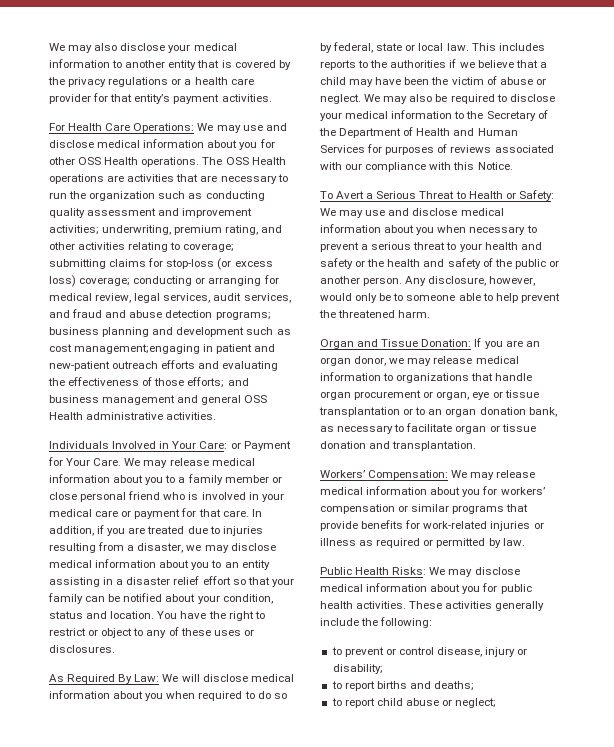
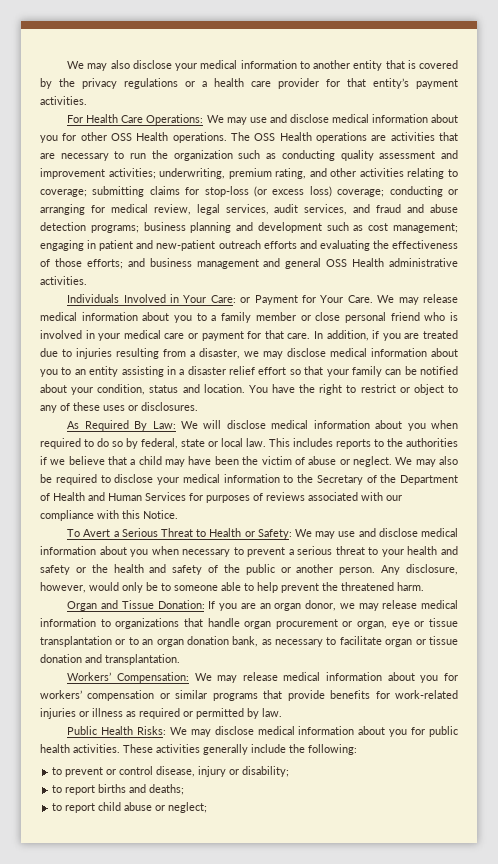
- business planning and development such as cost management;engaging in patient and new-patient outreach efforts and evaluating the effectiveness of those efforts;
+ business planning and development such as cost management; engaging in patient and new-patient outreach efforts and evaluating the effectiveness of those efforts;

